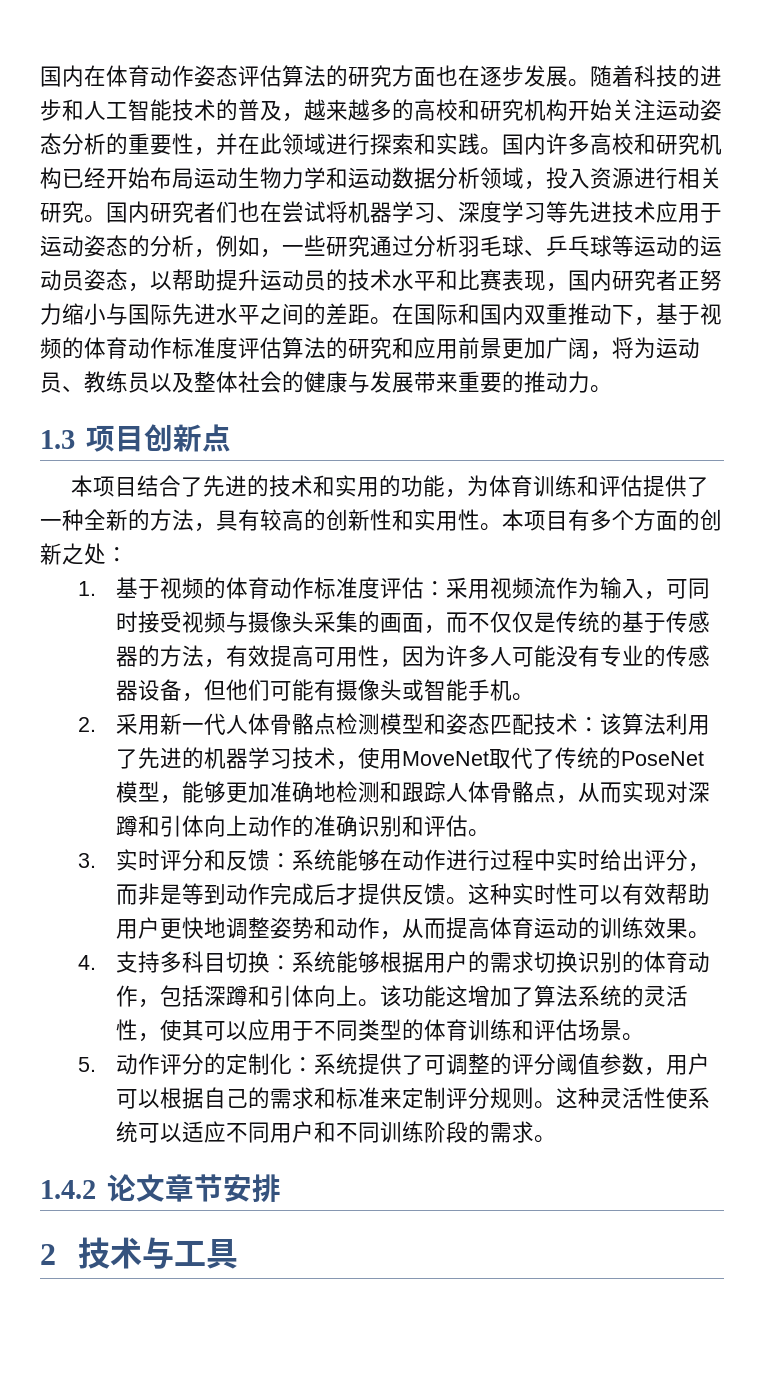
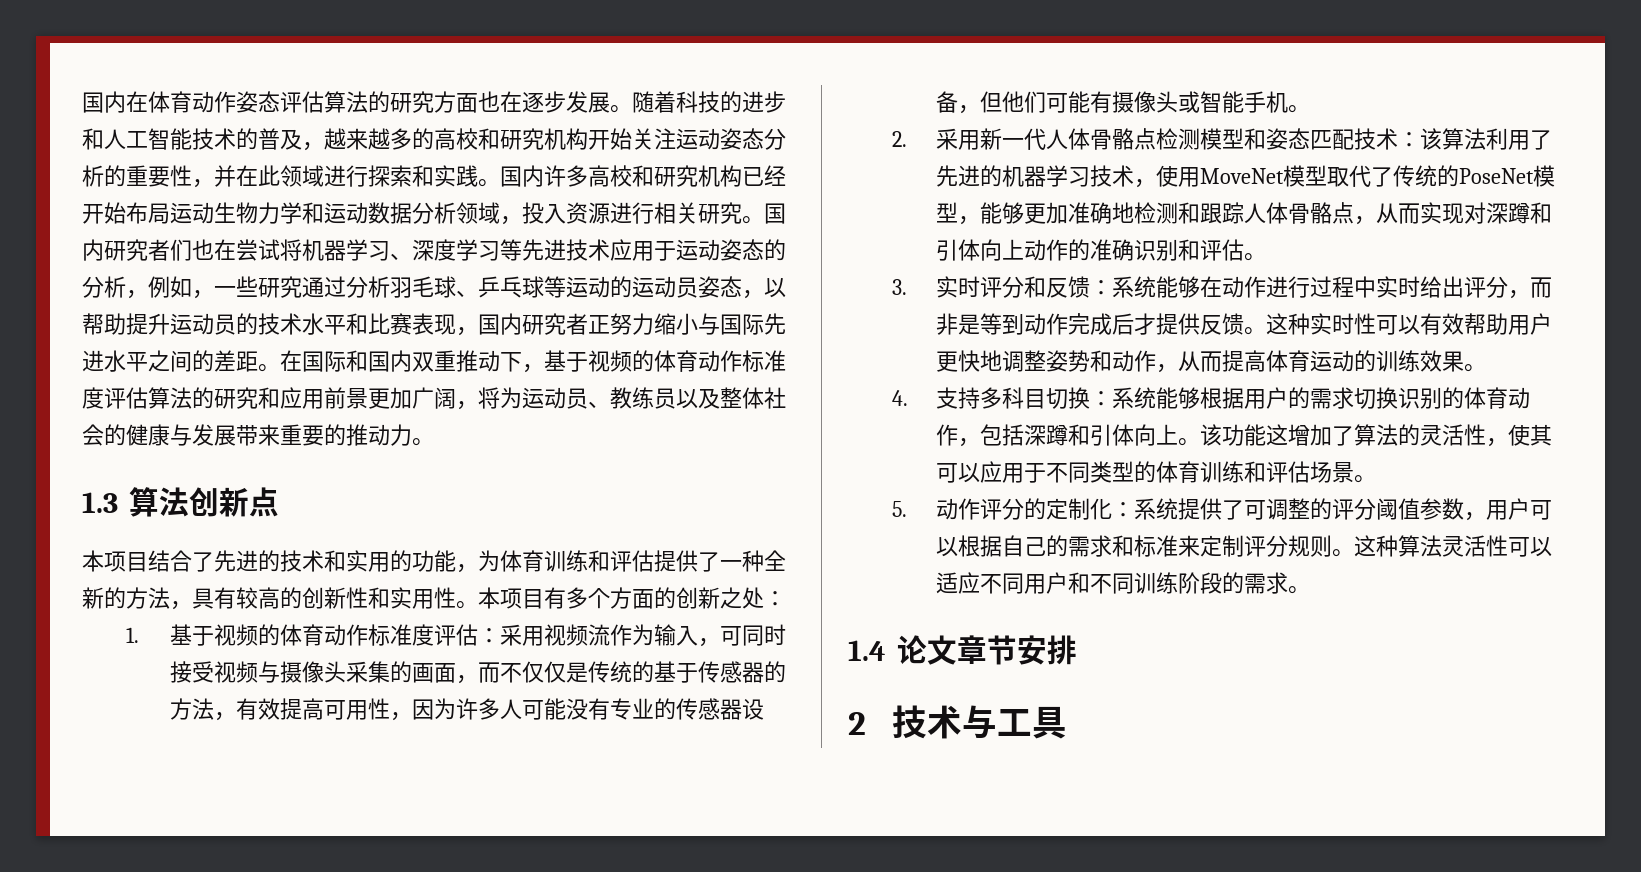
- 1.3项目创新点
+ 1.3算法创新点
- 2.采用新一代人体骨骼点检测模型和姿态匹配技术：该算法利用了先进的机器学习技术，使用MoveNet取代了传统的PoseNet模型，能够更加准确地检测和跟踪人体骨骼点，从而实现对深蹲和引体向上动作的准确识别和评估。
+ 2.采用新一代人体骨骼点检测模型和姿态匹配技术：该算法利用了先进的机器学习技术，使用MoveNet模型取代了传统的PoseNet模型，能够更加准确地检测和跟踪人体骨骼点，从而实现对深蹲和引体向上动作的准确识别和评估。
- 该功能这增加了算法系统的灵活性，使其可以应用于不同类型的体育训练和评估场景。
+ 该功能这增加了算法的灵活性，使其可以应用于不同类型的体育训练和评估场景。
- 这种灵活性使系统可以适应不同用户和不同训练阶段的需求。
+ 这种算法灵活性可以适应不同用户和不同训练阶段的需求。
- 1.4.2论文章节安排
+ 1.4论文章节安排

